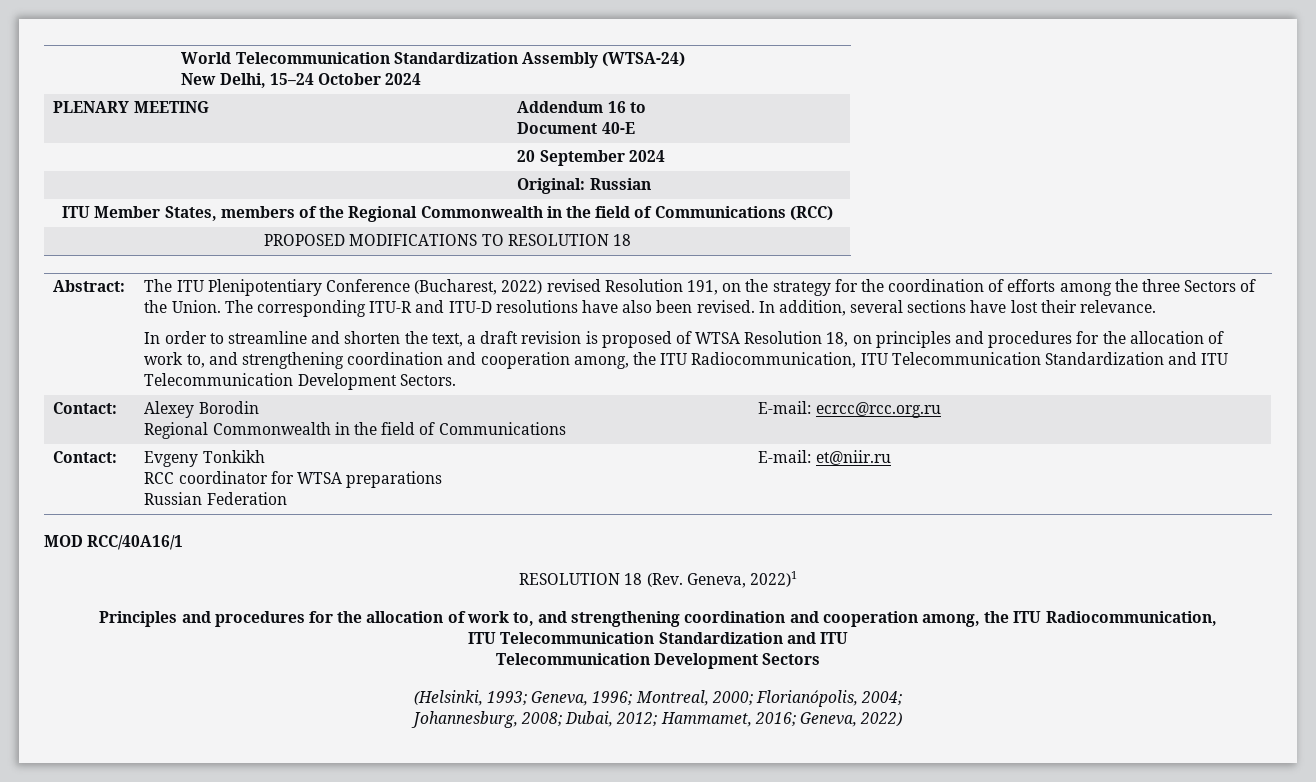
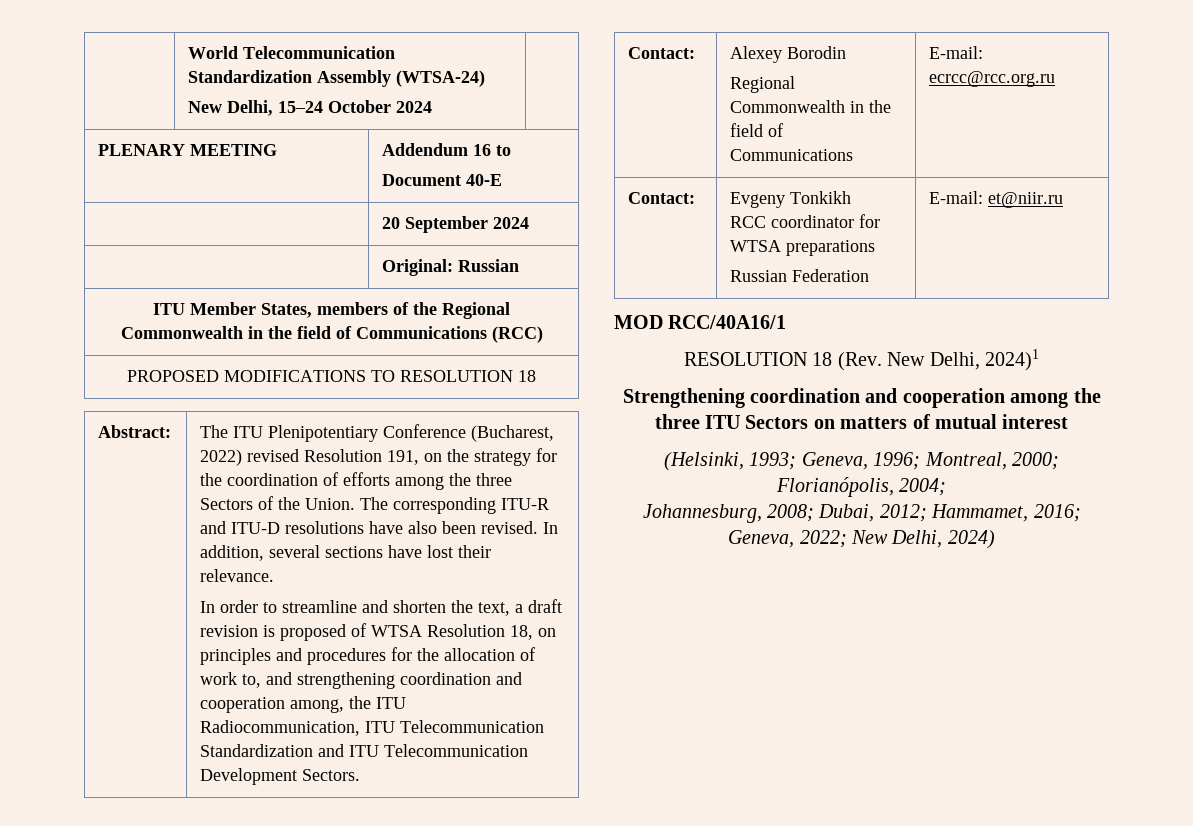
- RESOLUTION 18 (Rev. Geneva, 2022)1
- Principles and procedures for the allocation of work to, and strengthening coordination and cooperation among, the ITU Radiocommunication,
- ITU Telecommunication Standardization and ITU
- Telecommunication Development Sectors
+ RESOLUTION 18 (Rev. New Delhi, 2024)1
+ Strengthening coordination and cooperation among the three ITU Sectors on matters of mutual interest
- Johannesburg, 2008; Dubai, 2012; Hammamet, 2016; Geneva, 2022)
+ Johannesburg, 2008; Dubai, 2012; Hammamet, 2016; Geneva, 2022; New Delhi, 2024)

